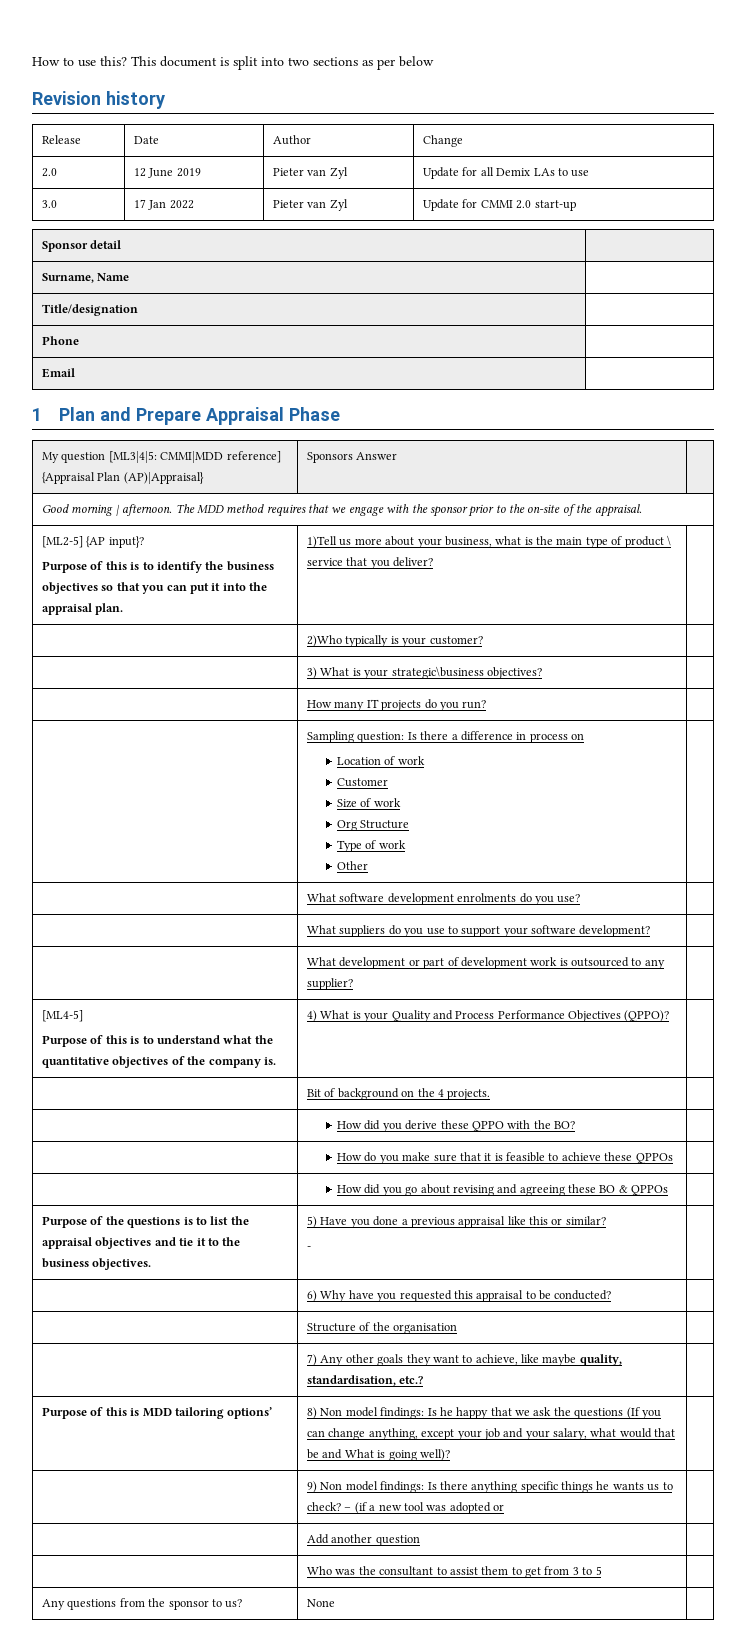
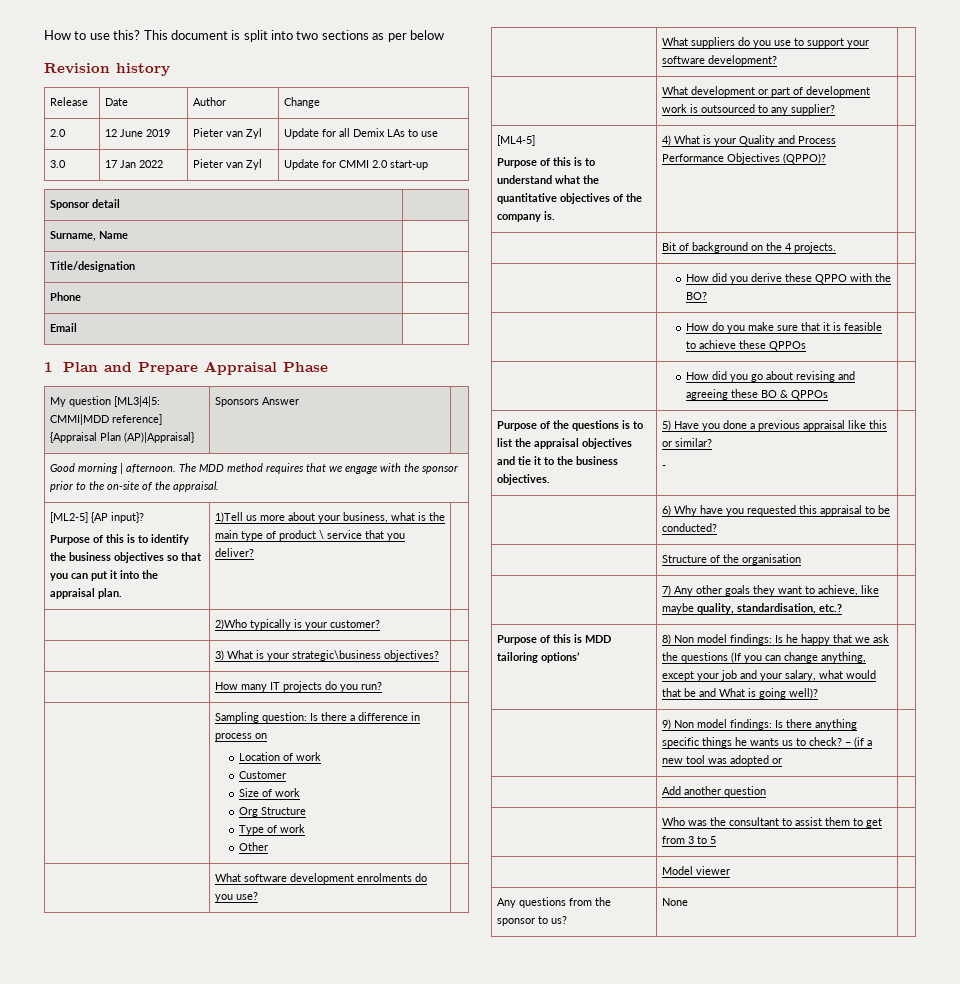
+ | Model viewer |

